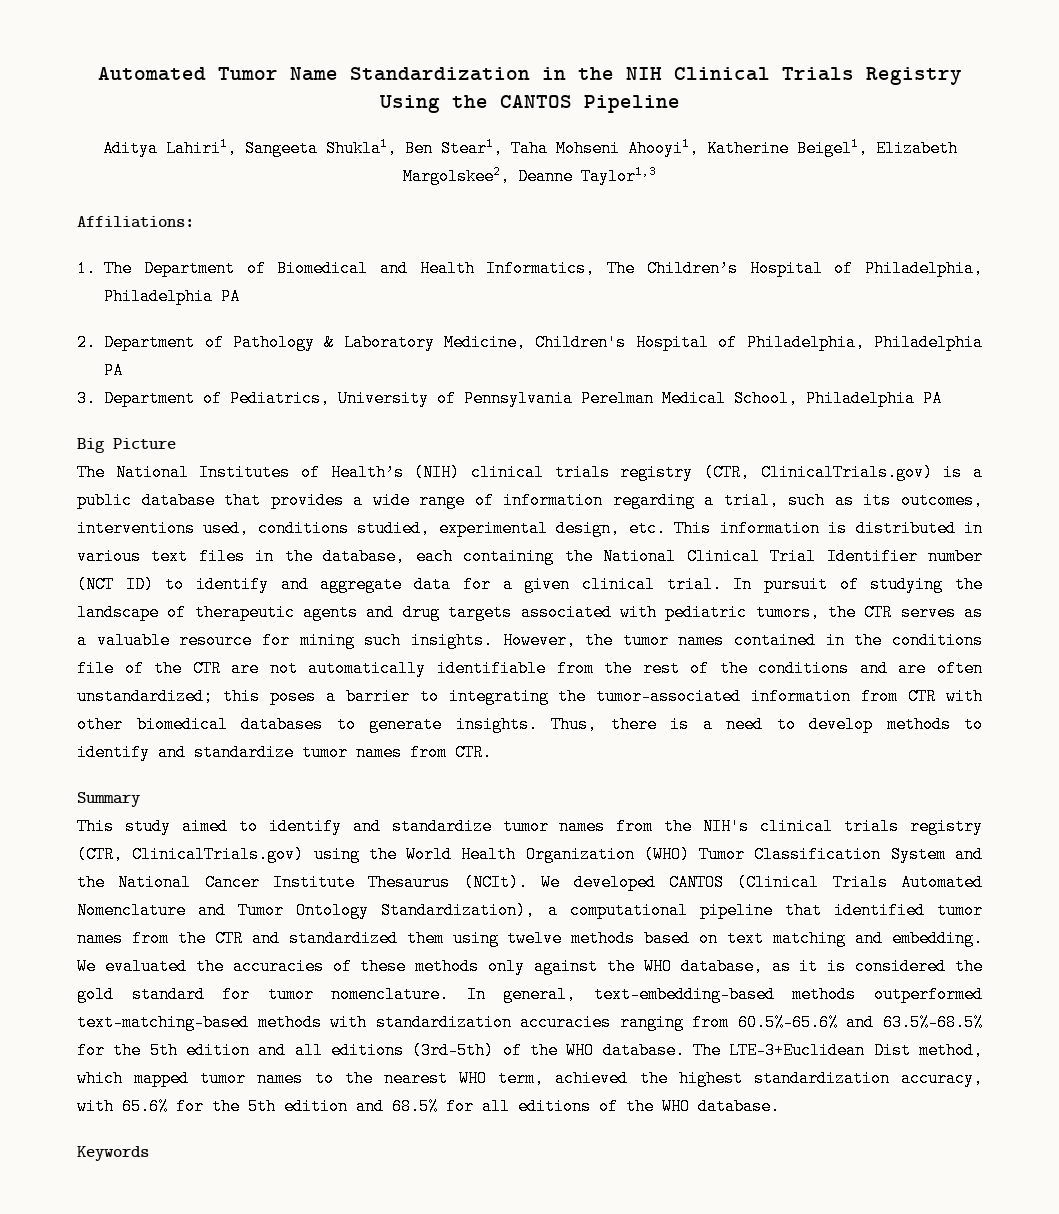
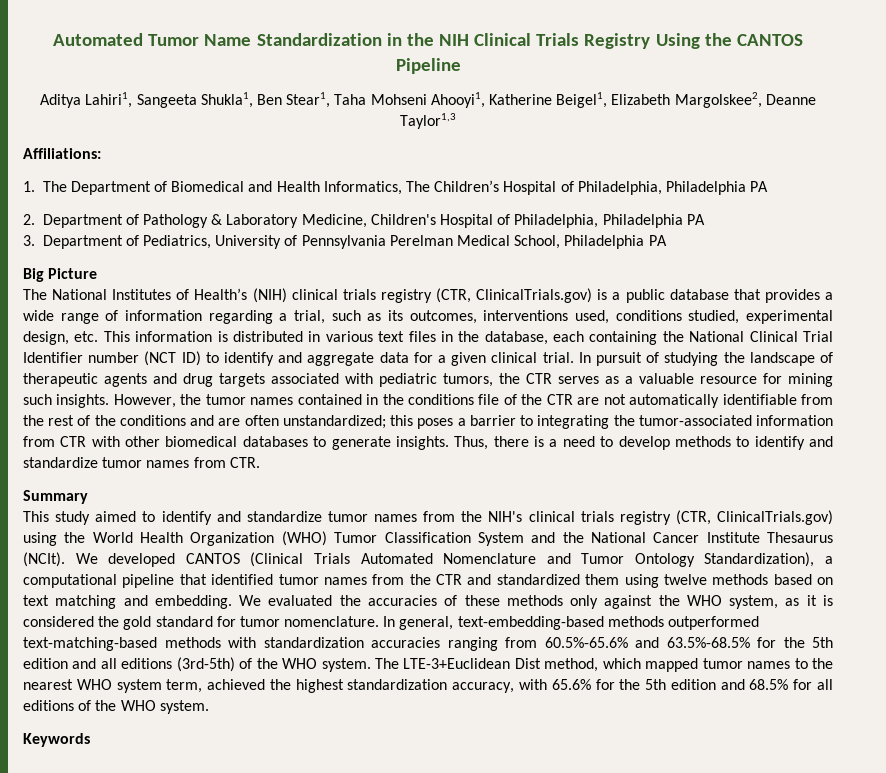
- We evaluated the accuracies of these methods only against the WHO database, as it is considered the gold standard for tumor nomenclature.
+ We evaluated the accuracies of these methods only against the WHO system, as it is considered the gold standard for tumor nomenclature.
- In general, text-embedding-based methods outperformed text-matching-based methods with standardization accuracies ranging from 60.5%-65.6% and 63.5%-68.5% for the 5th edition and all editions (3rd-5th) of the WHO database.
+ In general, text-embedding-based methods outperformed text-matching-based methods with standardization accuracies ranging from 60.5%-65.6% and 63.5%-68.5% for the 5th edition and all editions (3rd-5th) of the WHO system.
- The LTE-3+Euclidean Dist method, which mapped tumor names to the nearest WHO term, achieved the highest standardization accuracy, with 65.6% for the 5th edition and 68.5% for all editions of the WHO database.
+ The LTE-3+Euclidean Dist method, which mapped tumor names to the nearest WHO system term, achieved the highest standardization accuracy, with 65.6% for the 5th edition and 68.5% for all editions of the WHO system.

